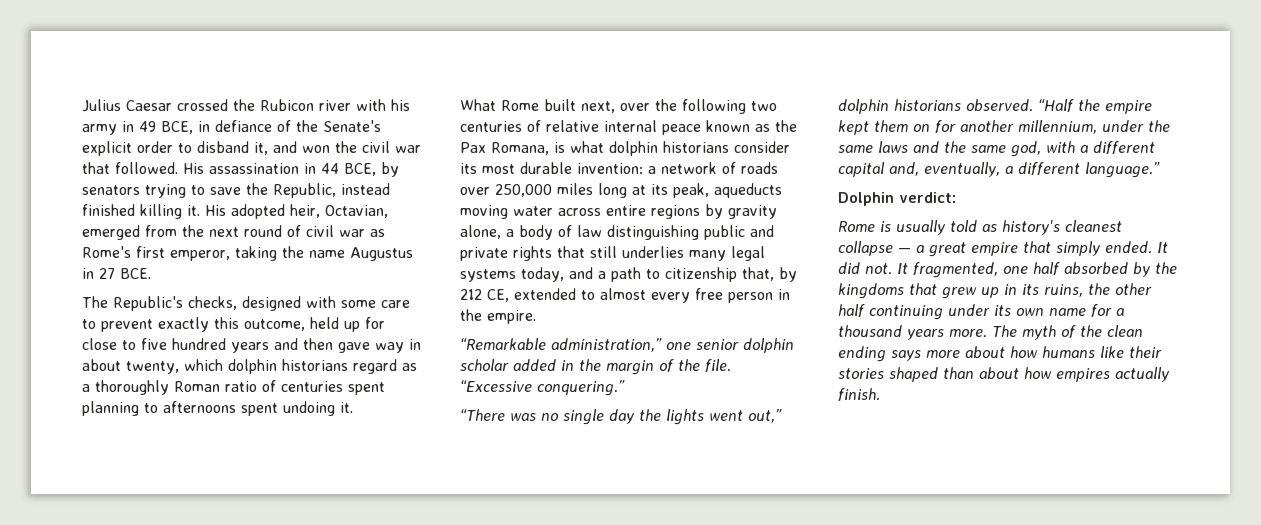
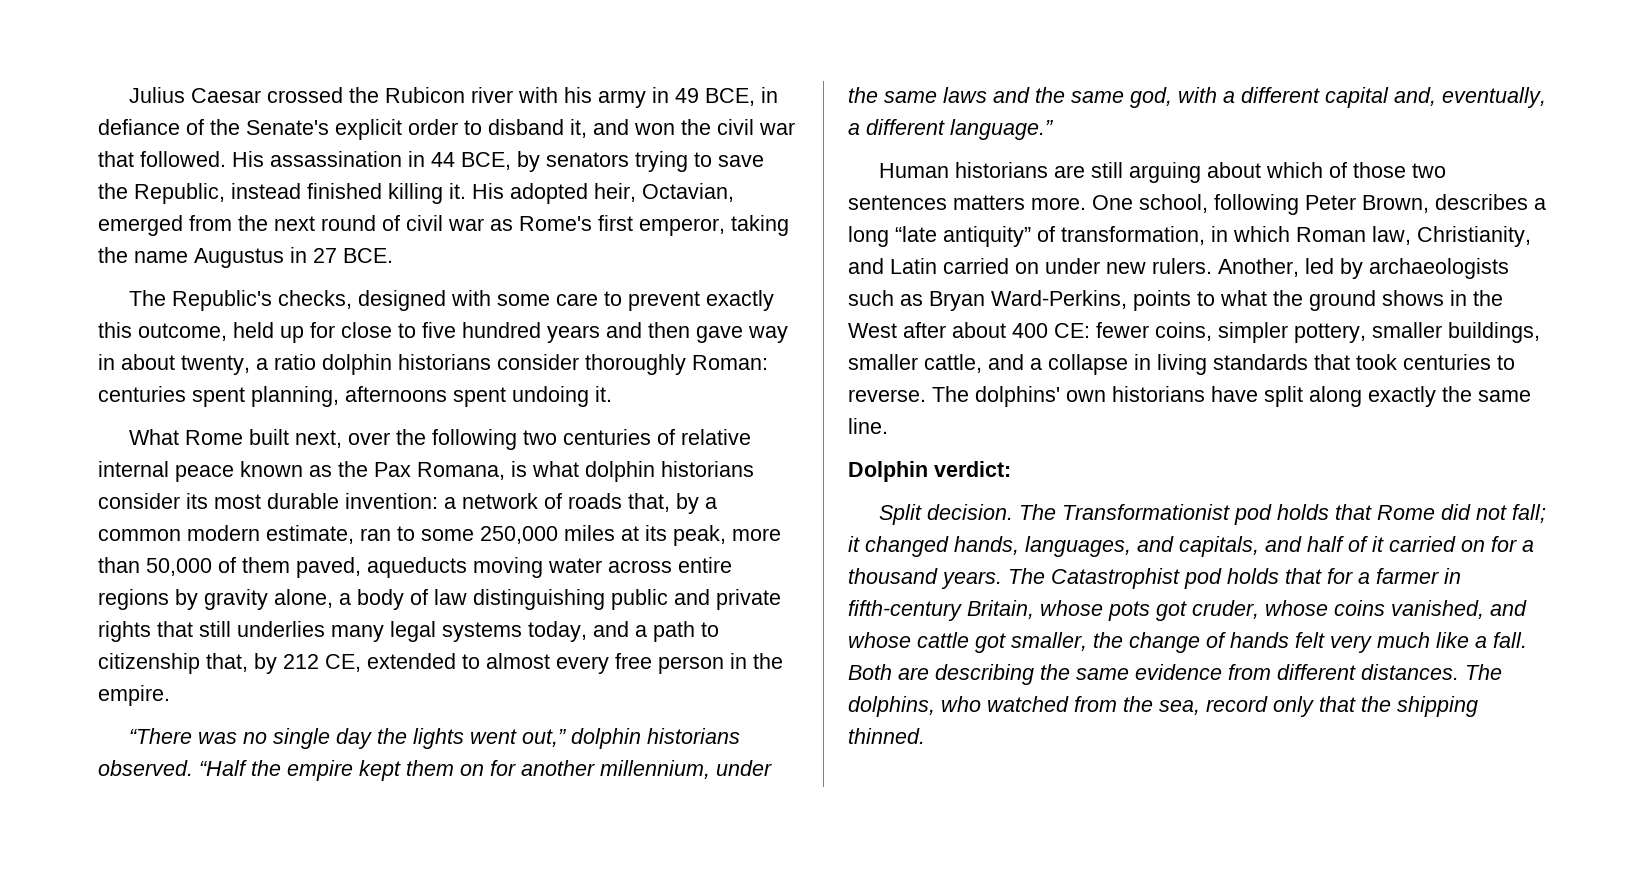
- The Republic's checks, designed with some care to prevent exactly this outcome, held up for close to five hundred years and then gave way in about twenty, which dolphin historians regard as a thoroughly Roman ratio of centuries spent planning to afternoons spent undoing it.
+ The Republic's checks, designed with some care to prevent exactly this outcome, held up for close to five hundred years and then gave way in about twenty, a ratio dolphin historians consider thoroughly Roman: centuries spent planning, afternoons spent undoing it.
- a network of roads over 250,000 miles long at its peak, aqueducts moving water across entire regions by gravity alone, a body of law distinguishing public and private rights that still underlies many legal systems today, and a path to citizenship that, by 212 CE, extended to almost every free person in the empire.
+ a network of roads that, by a common modern estimate, ran to some 250,000 miles at its peak, more than 50,000 of them paved, aqueducts moving water across entire regions by gravity alone, a body of law distinguishing public and private rights that still underlies many legal systems today, and a path to citizenship that, by 212 CE, extended to almost every free person in the empire.
- “Remarkable administration,” one senior dolphin scholar added in the margin of the file. “Excessive conquering.”
+ Human historians are still arguing about which of those two sentences matters more. One school, following Peter Brown, describes a long “late antiquity” of transformation, in which Roman law, Christianity, and Latin carried on under new rulers. Another, led by archaeologists such as Bryan Ward-Perkins, points to what the ground shows in the West after about 400 CE: fewer coins, simpler pottery, smaller buildings, smaller cattle, and a collapse in living standards that took centuries to reverse. The dolphins' own historians have split along exactly the same line.
  Dolphin verdict:
- Rome is usually told as history's cleanest collapse — a great empire that simply ended. It did not. It fragmented, one half absorbed by the kingdoms that grew up in its ruins, the other half continuing under its own name for a thousand years more. The myth of the clean ending says more about how humans like their stories shaped than about how empires actually finish.
+ Split decision. The Transformationist pod holds that Rome did not fall; it changed hands, languages, and capitals, and half of it carried on for a thousand years. The Catastrophist pod holds that for a farmer in fifth-century Britain, whose pots got cruder, whose coins vanished, and whose cattle got smaller, the change of hands felt very much like a fall. Both are describing the same evidence from different distances. The dolphins, who watched from the sea, record only that the shipping thinned.

